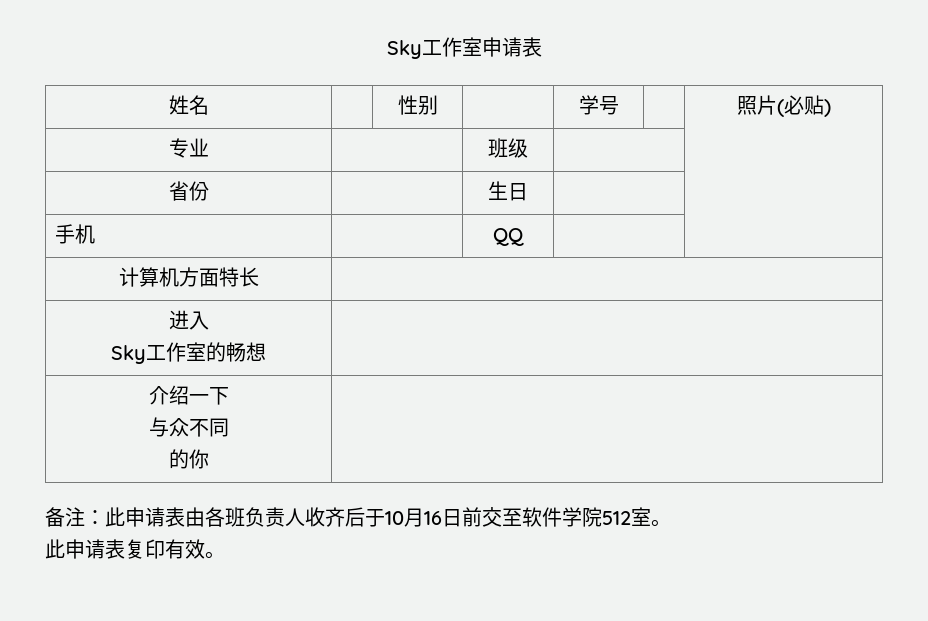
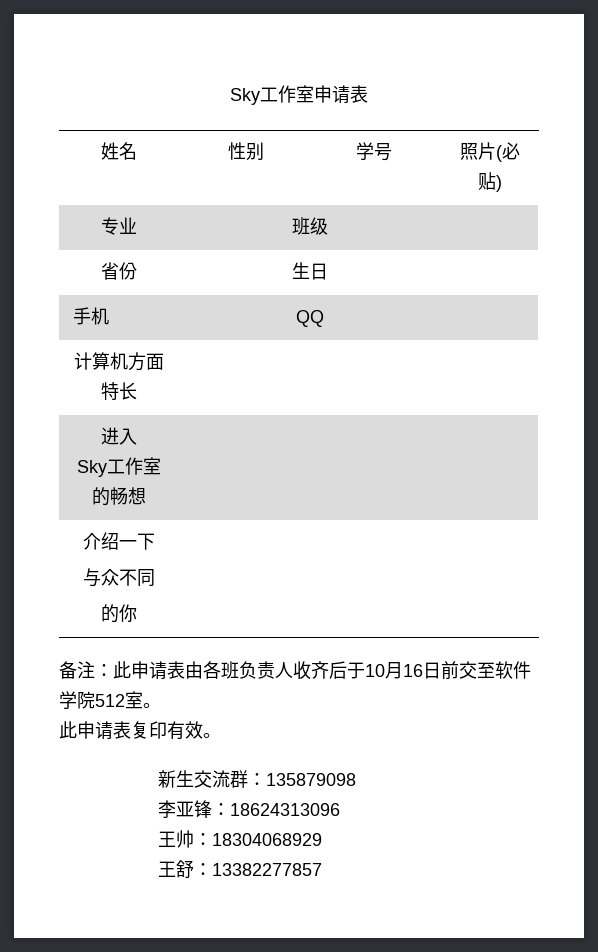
+ 新生交流群：135879098
+ 李亚锋：18624313096
+ 王帅：18304068929
+ 王舒：13382277857

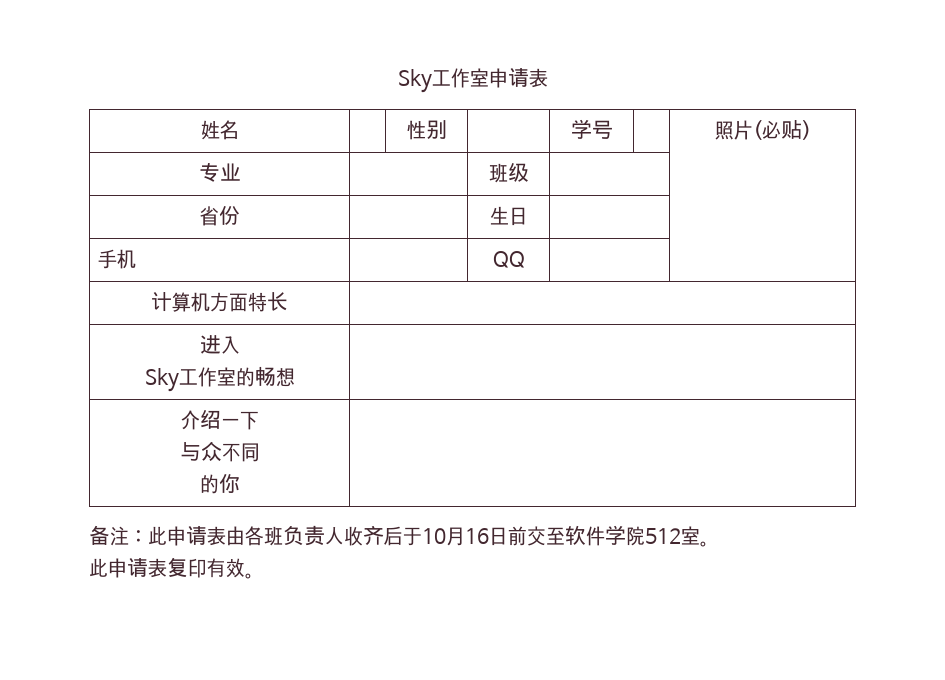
- 新生交流群：135879098
- 李亚锋：18624313096
- 王帅：18304068929
- 王舒：13382277857

